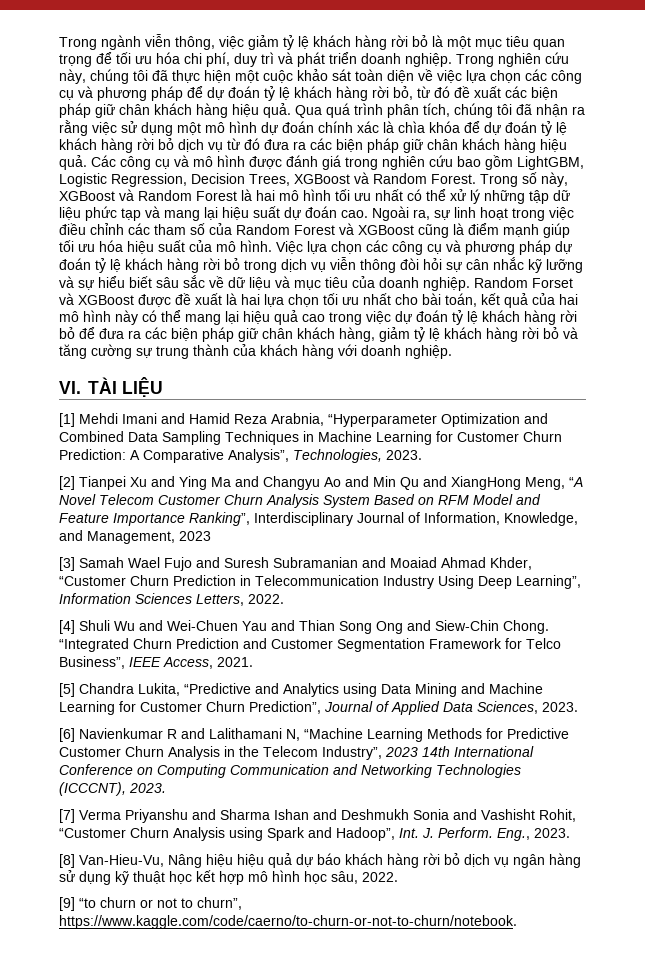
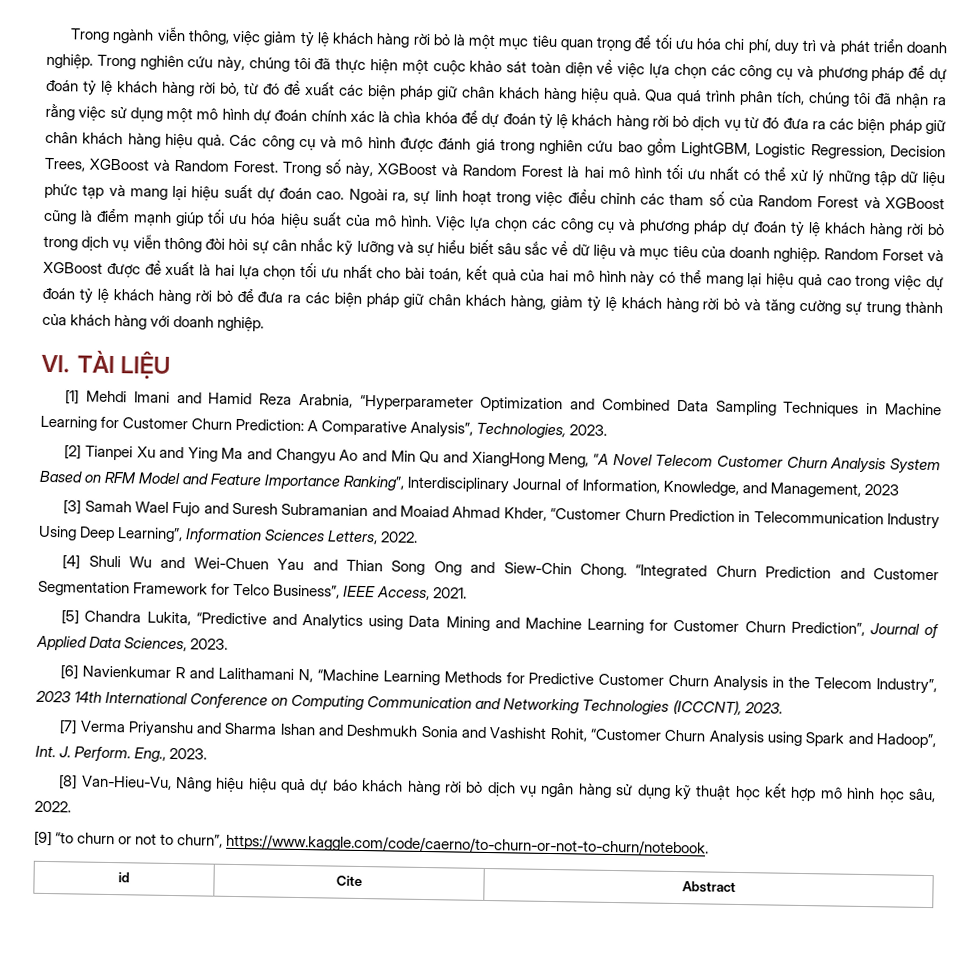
+ id | Cite | Abstract

